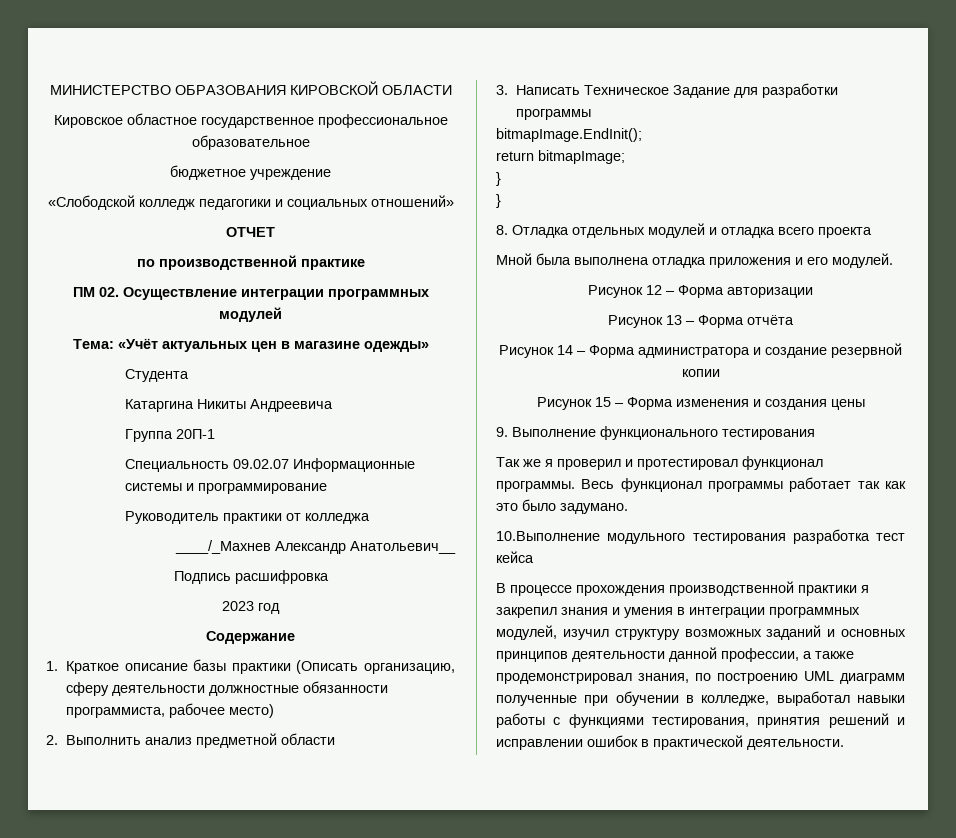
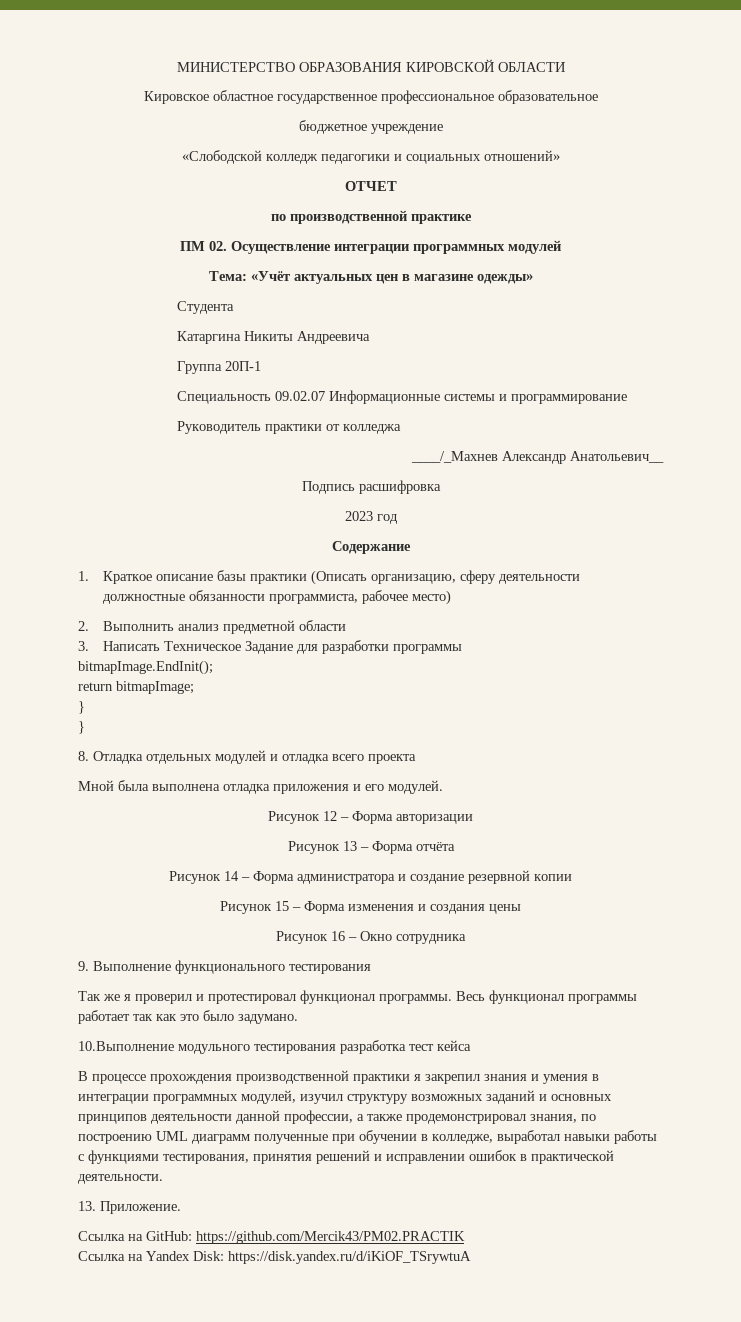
+ Рисунок 16 – Окно сотрудника
+ 13. Приложение.
+ Ссылка на GitHub: https://github.com/Mercik43/PM02.PRACTIK
+ Ссылка на Yandex Disk: https://disk.yandex.ru/d/iKiOF_TSrywtuA

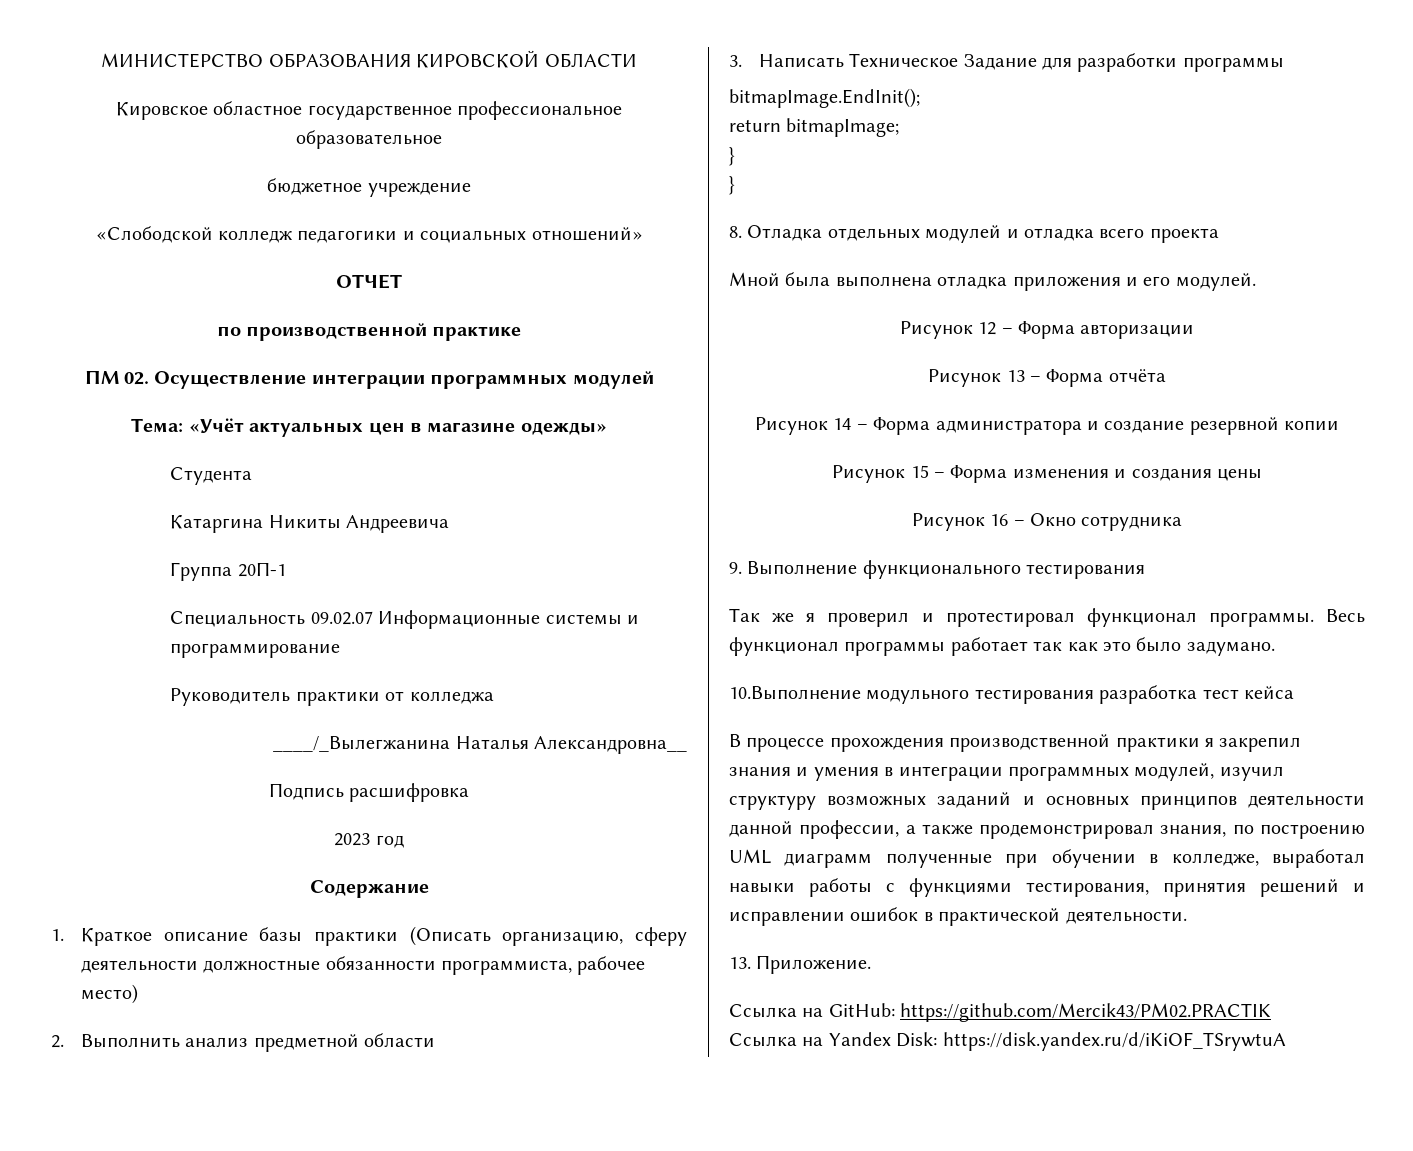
- ____/_Махнев Александр Анатольевич__
+ ____/_Вылегжанина Наталья Александровна__

